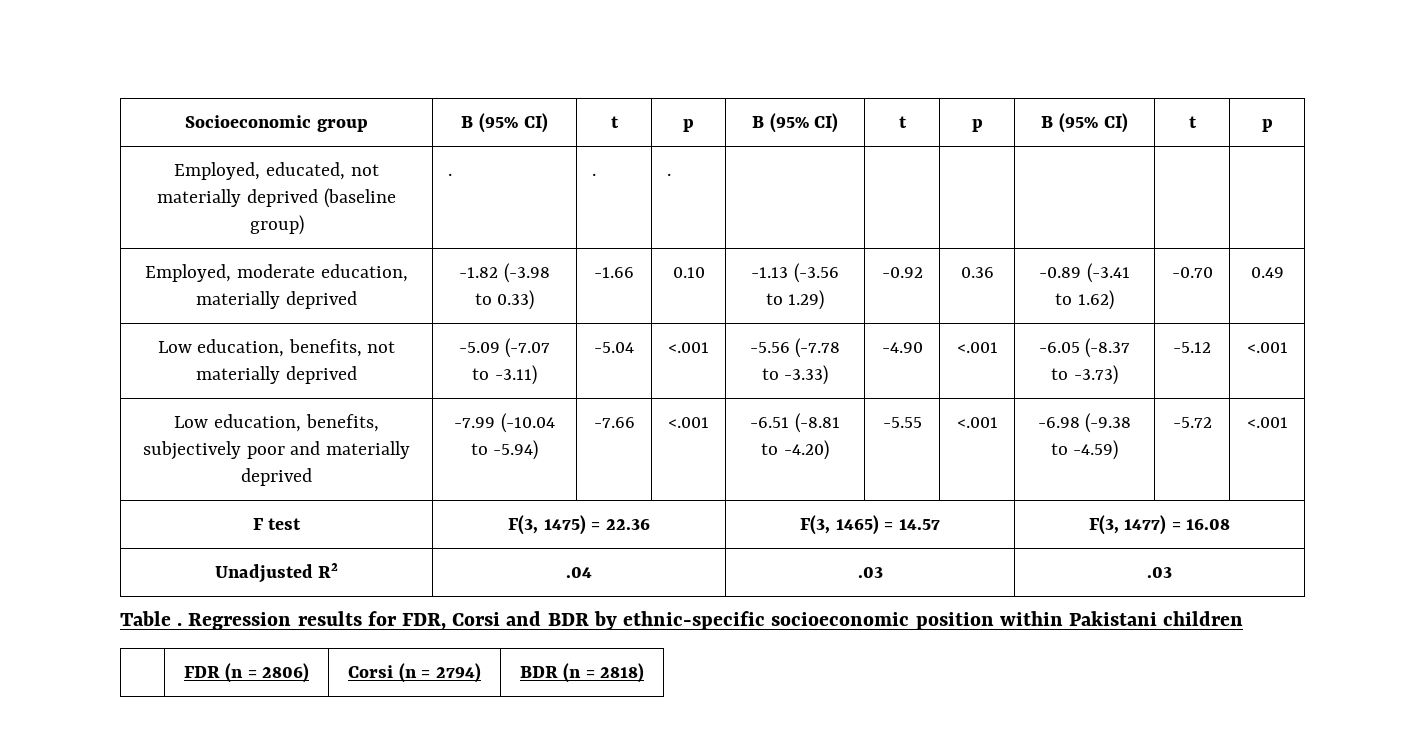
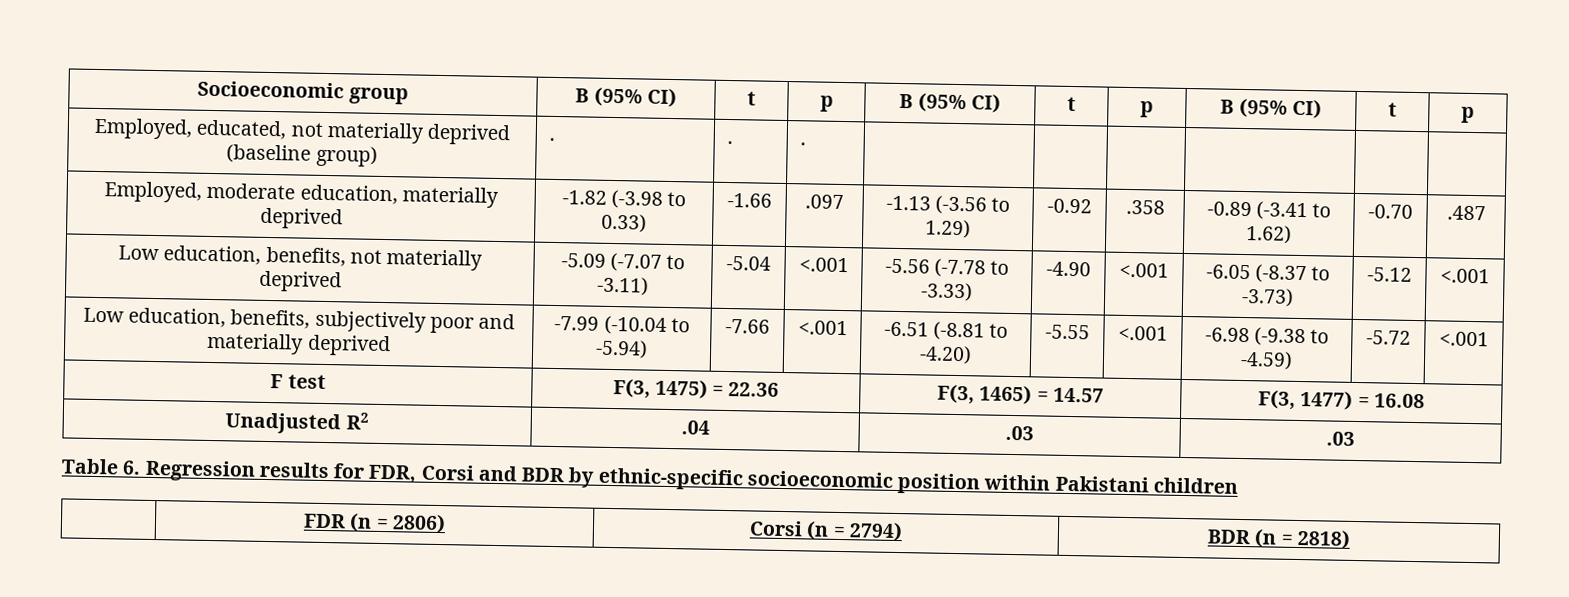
- Employed, moderate education, materially deprived | -1.82 (-3.98 to 0.33) | -1.66 | 0.10 | -1.13 (-3.56 to 1.29) | -0.92 | 0.36 | -0.89 (-3.41 to 1.62) | -0.70 | 0.49
+ Employed, moderate education, materially deprived | -1.82 (-3.98 to 0.33) | -1.66 | .097 | -1.13 (-3.56 to 1.29) | -0.92 | .358 | -0.89 (-3.41 to 1.62) | -0.70 | .487
- Table . Regression results for FDR, Corsi and BDR by ethnic-specific socioeconomic position within Pakistani children
+ Table 6. Regression results for FDR, Corsi and BDR by ethnic-specific socioeconomic position within Pakistani children

